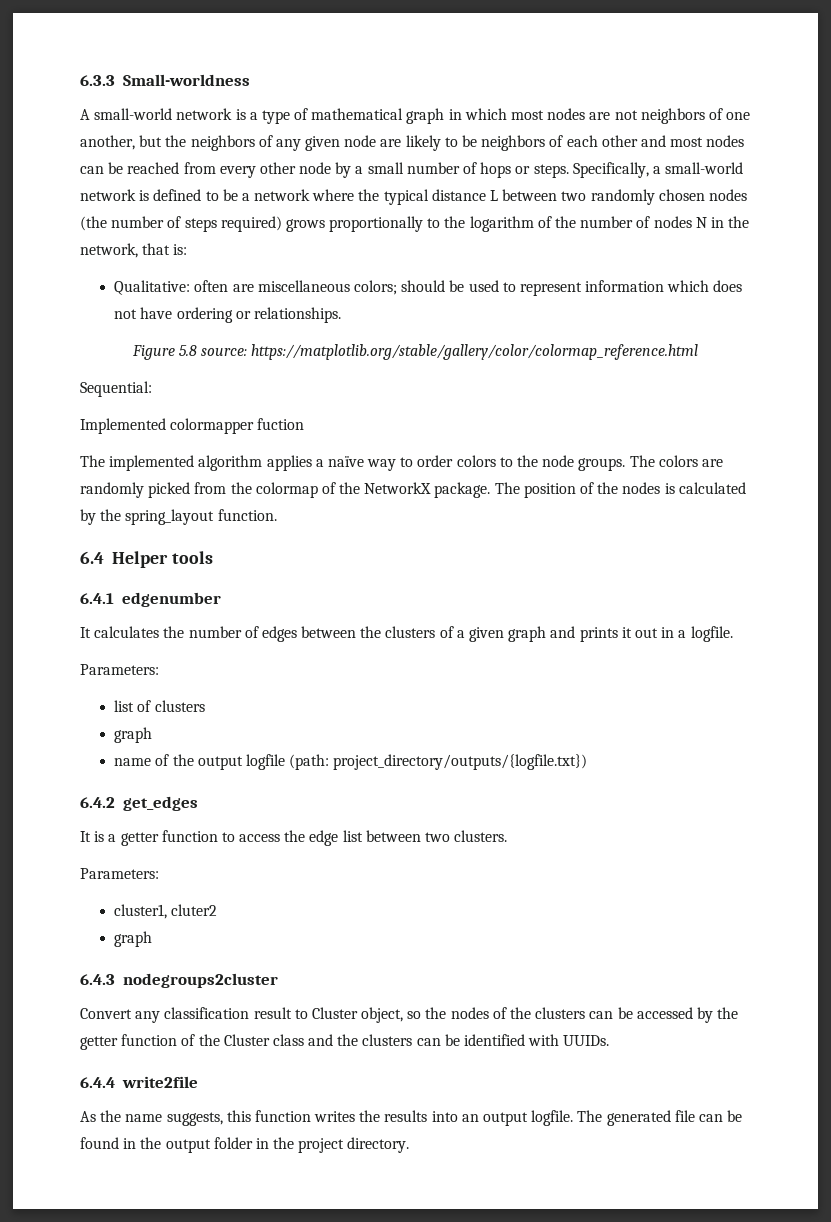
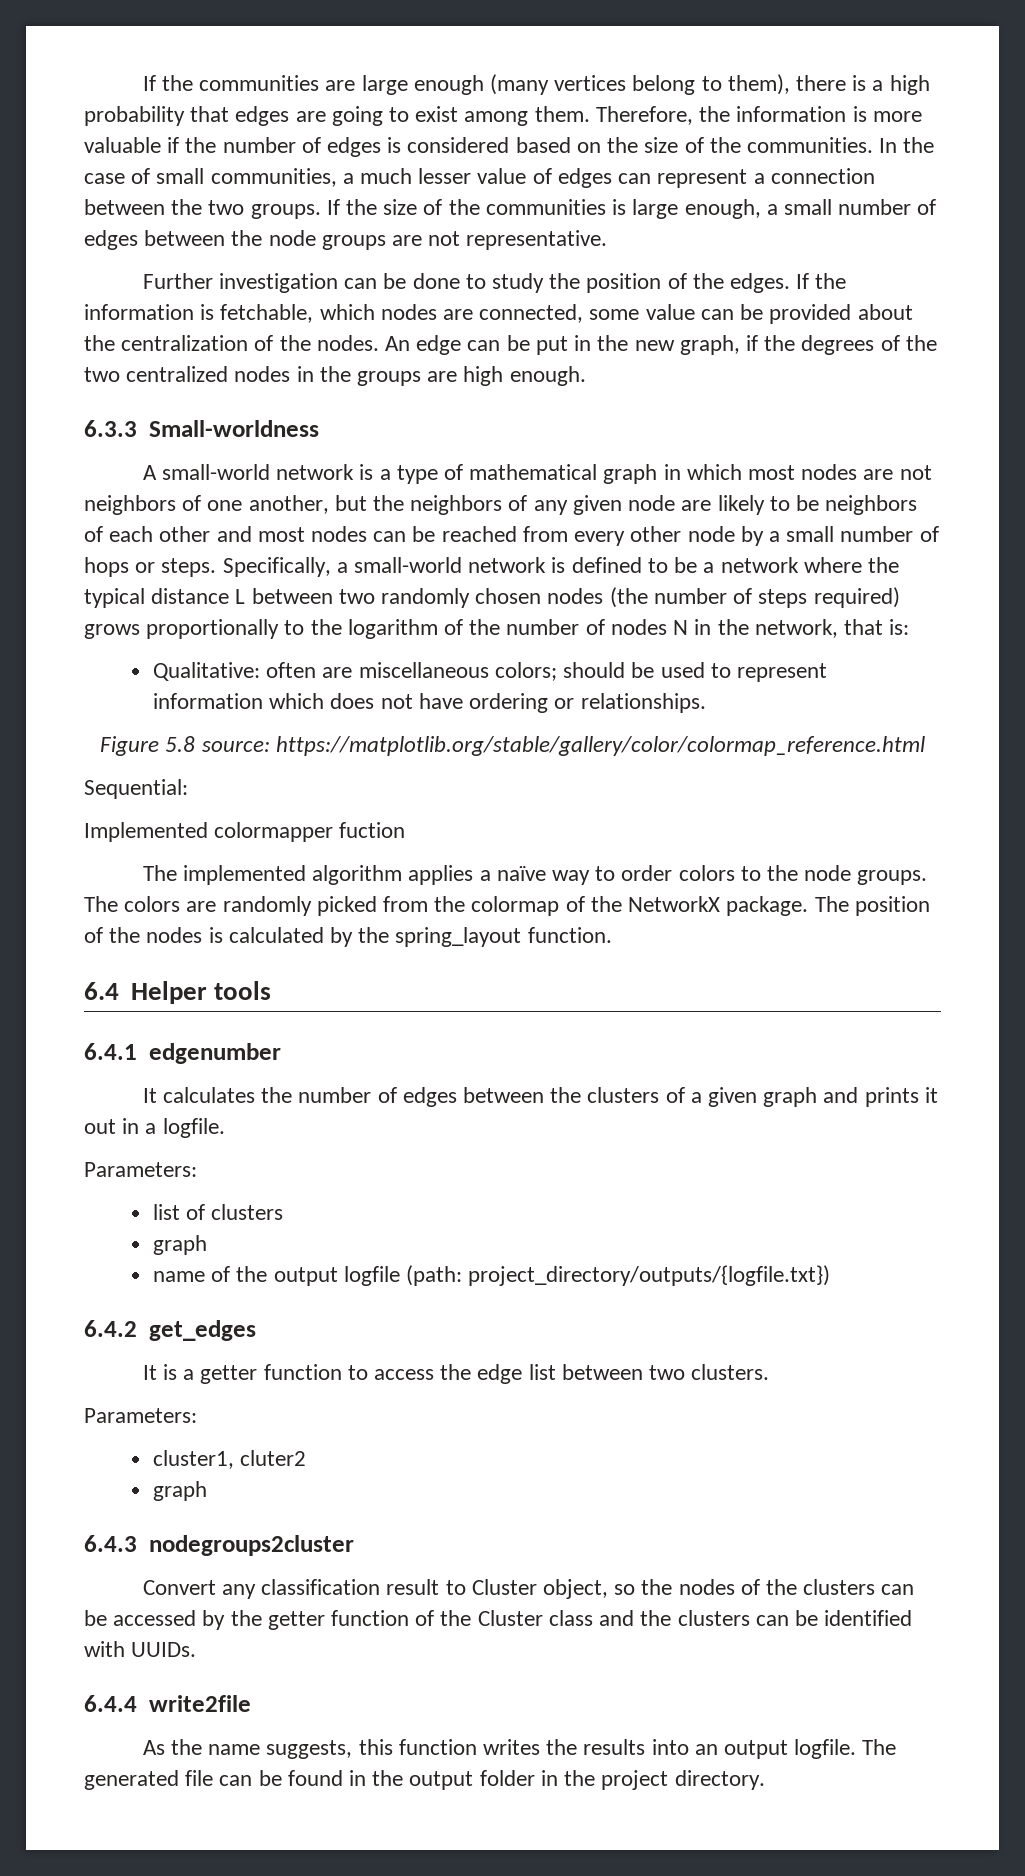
+ If the communities are large enough (many vertices belong to them), there is a high probability that edges are going to exist among them. Therefore, the information is more valuable if the number of edges is considered based on the size of the communities. In the case of small communities, a much lesser value of edges can represent a connection between the two groups. If the size of the communities is large enough, a small number of edges between the node groups are not representative.
+ Further investigation can be done to study the position of the edges. If the information is fetchable, which nodes are connected, some value can be provided about the centralization of the nodes. An edge can be put in the new graph, if the degrees of the two centralized nodes in the groups are high enough.

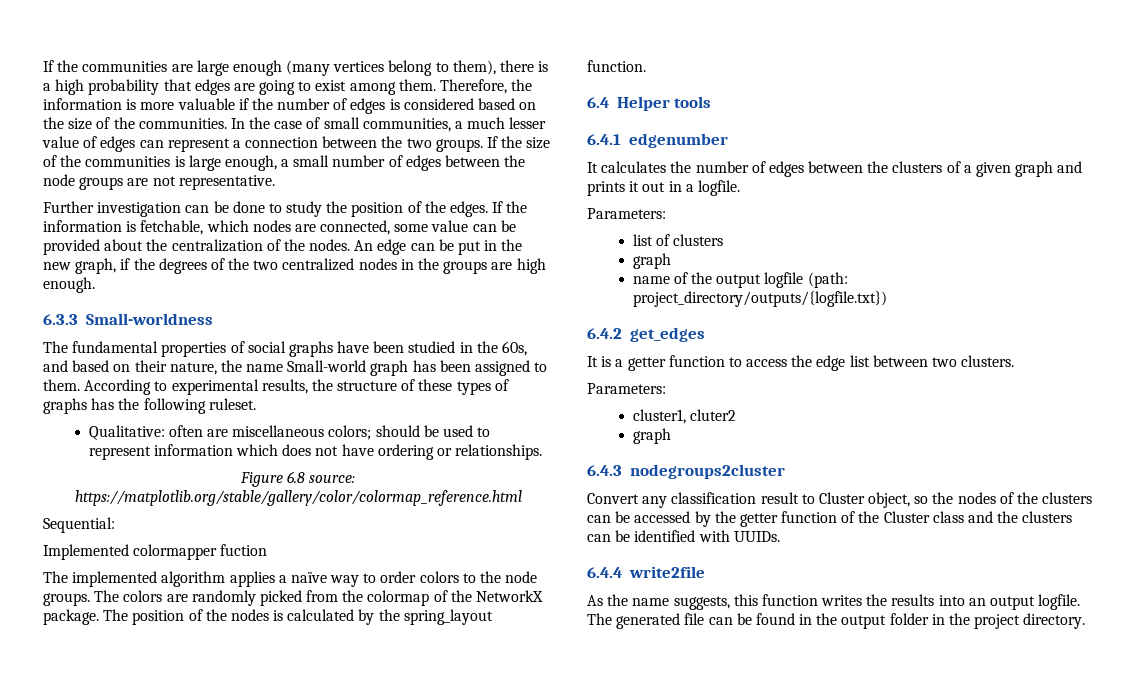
- A small-world network is a type of mathematical graph in which most nodes are not neighbors of one another, but the neighbors of any given node are likely to be neighbors of each other and most nodes can be reached from every other node by a small number of hops or steps. Specifically, a small-world network is defined to be a network where the typical distance L between two randomly chosen nodes (the number of steps required) grows proportionally to the logarithm of the number of nodes N in the network, that is:
+ The fundamental properties of social graphs have been studied in the 60s, and based on their nature, the name Small-world graph has been assigned to them. According to experimental results, the structure of these types of graphs has the following ruleset.
- Figure 5.8 source: https://matplotlib.org/stable/gallery/color/colormap_reference.html
+ Figure 6.8 source: https://matplotlib.org/stable/gallery/color/colormap_reference.html

